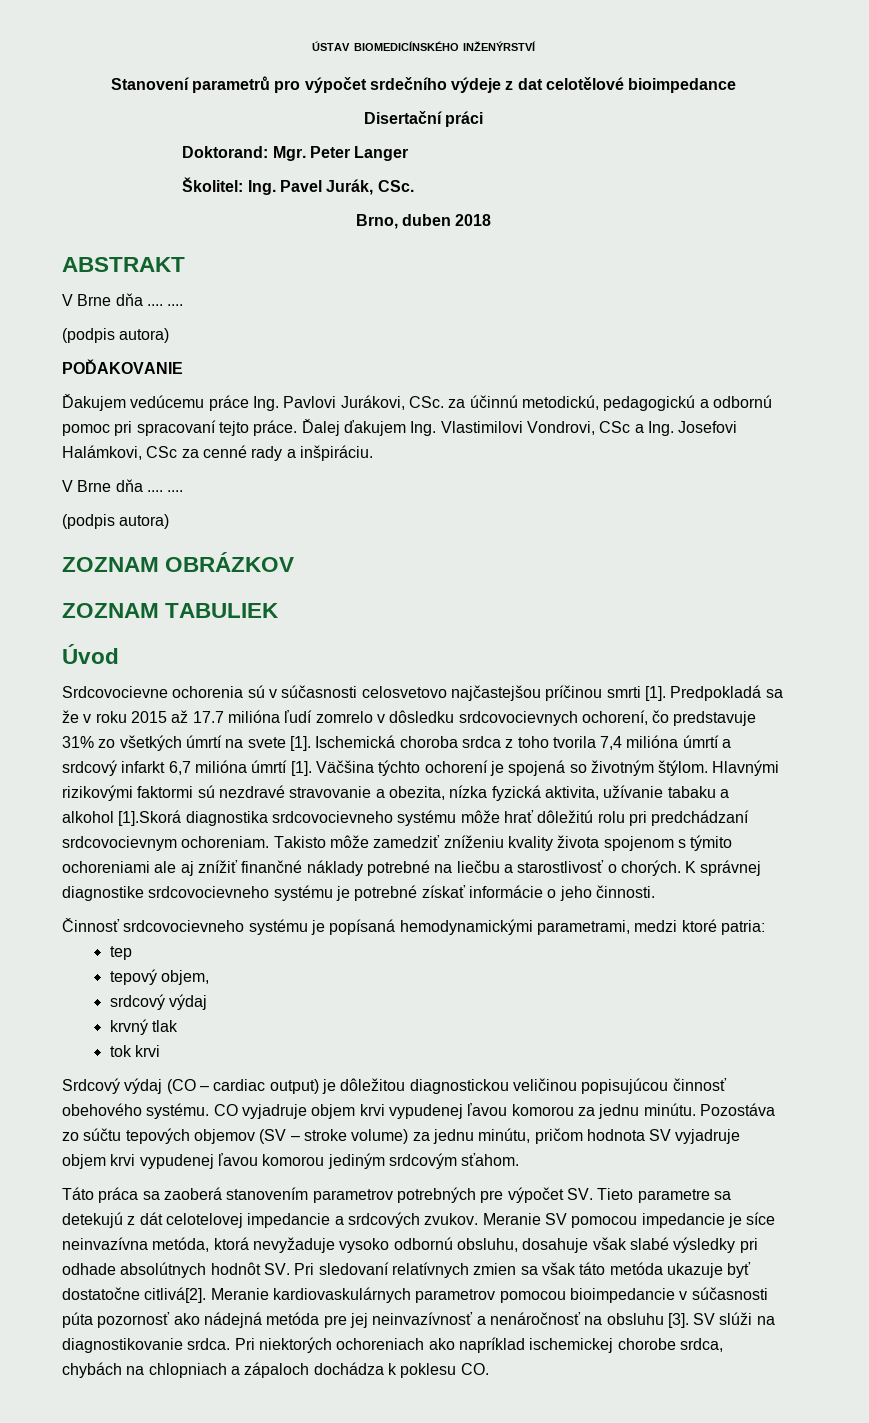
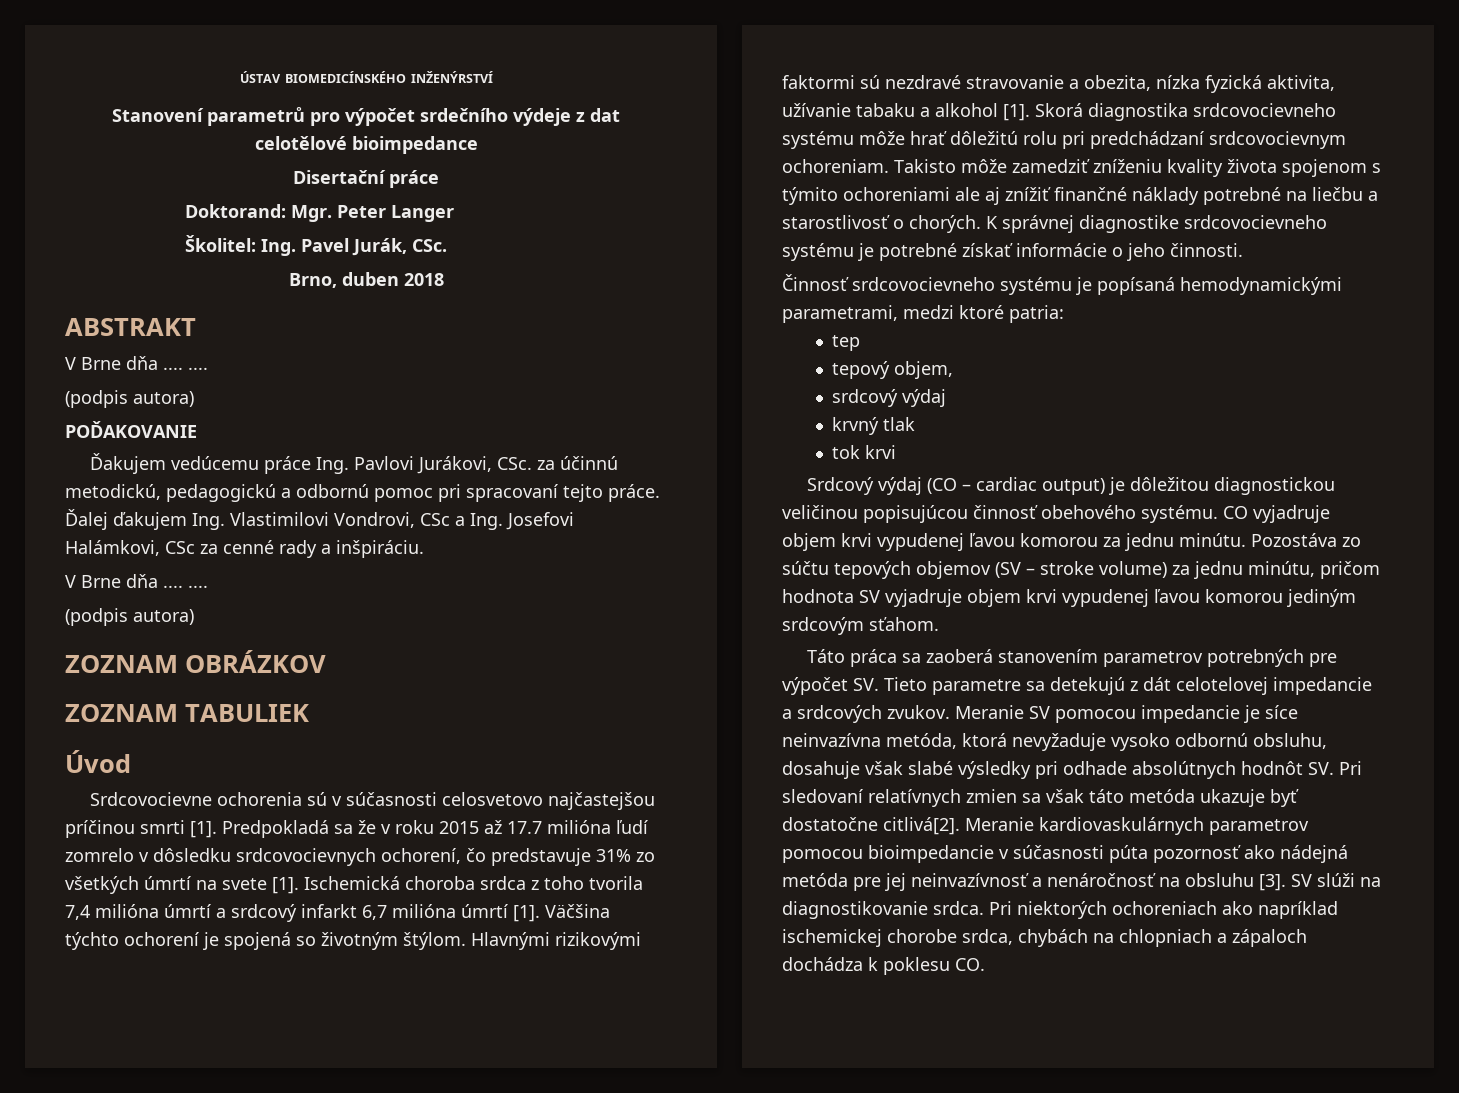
- Disertační práci
+ Disertační práce
- Hlavnými rizikovými faktormi sú nezdravé stravovanie a obezita, nízka fyzická aktivita, užívanie tabaku a alkohol [1].Skorá diagnostika srdcovocievneho systému môže hrať dôležitú rolu pri predchádzaní srdcovocievnym ochoreniam.
+ Hlavnými rizikovými faktormi sú nezdravé stravovanie a obezita, nízka fyzická aktivita, užívanie tabaku a alkohol [1]. Skorá diagnostika srdcovocievneho systému môže hrať dôležitú rolu pri predchádzaní srdcovocievnym ochoreniam.

